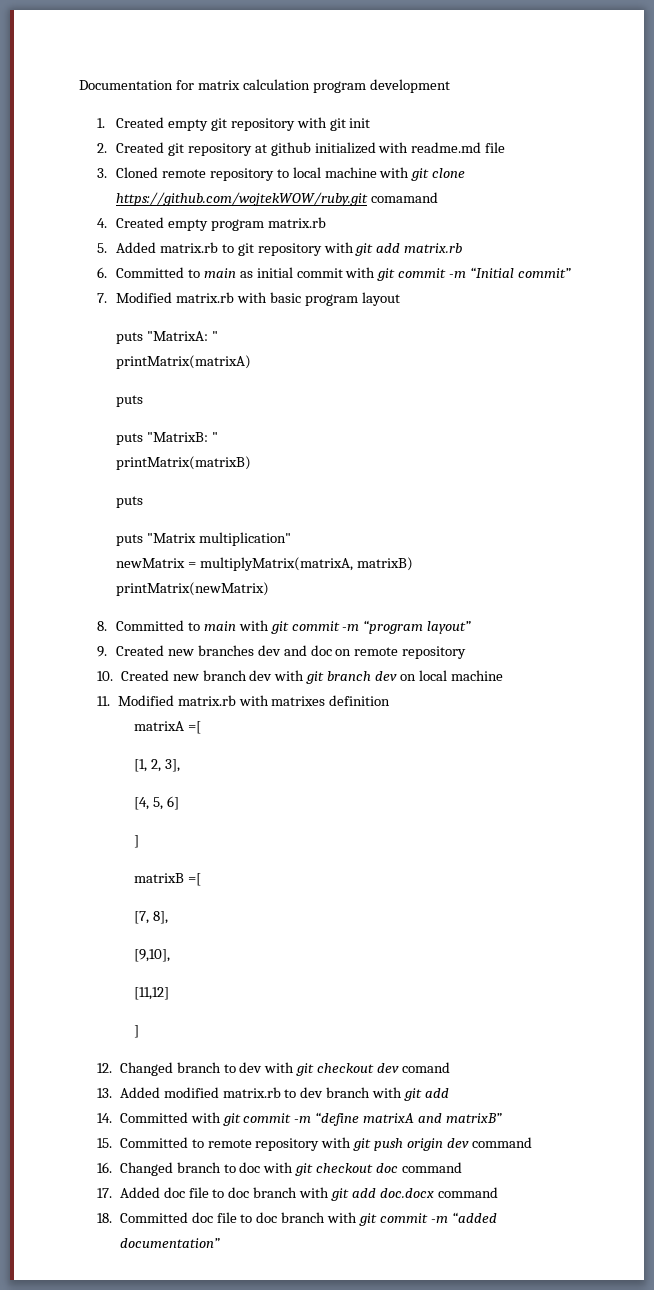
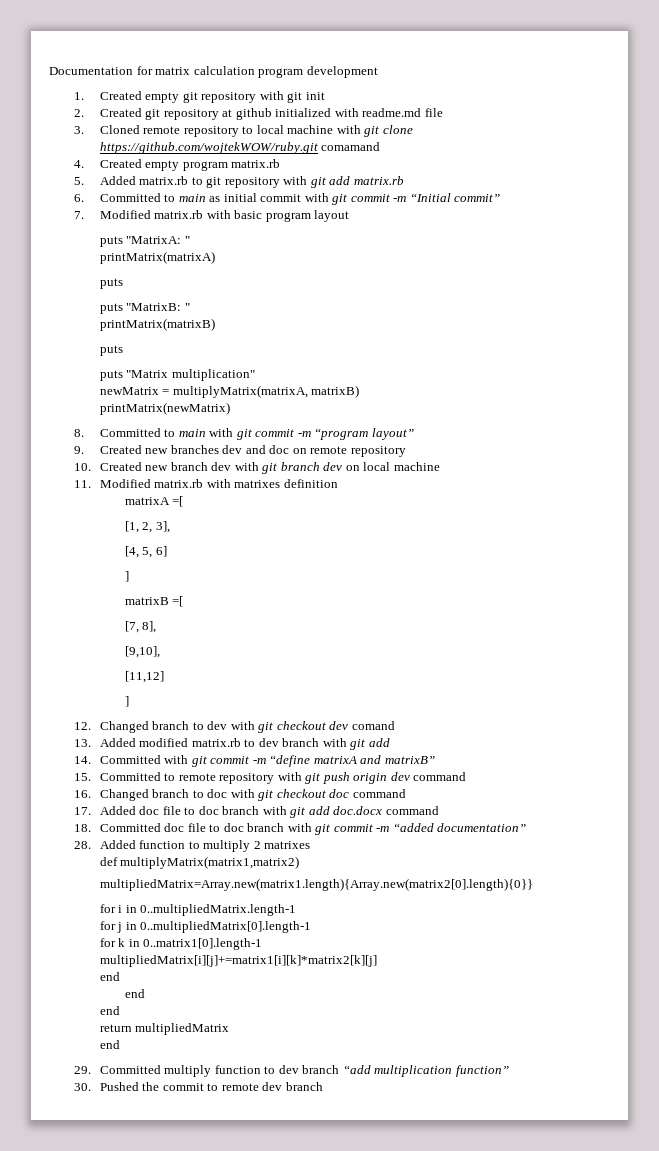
+ 28. Added function to multiply 2 matrixes
+ def multiplyMatrix(matrix1,matrix2)
+ multipliedMatrix=Array.new(matrix1.length){Array.new(matrix2[0].length){0}}
+ for i in 0..multipliedMatrix.length-1
+ for j in 0..multipliedMatrix[0].length-1
+ for k in 0..matrix1[0].length-1
+ multipliedMatrix[i][j]+=matrix1[i][k]*matrix2[k][j]
+ end
+ end
+ end
+ return multipliedMatrix
+ end
+ 29. Committed multiply function to dev branch “add multiplication function”
+ 30. Pushed the commit to remote dev branch

